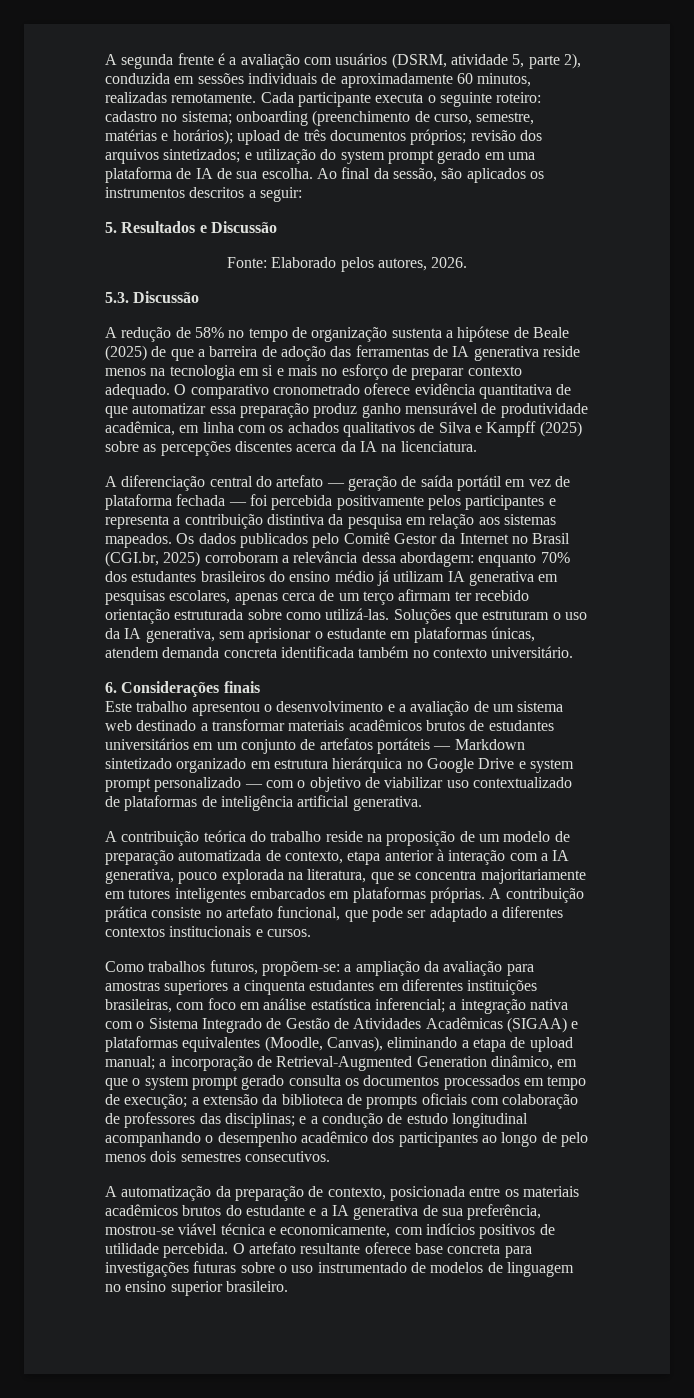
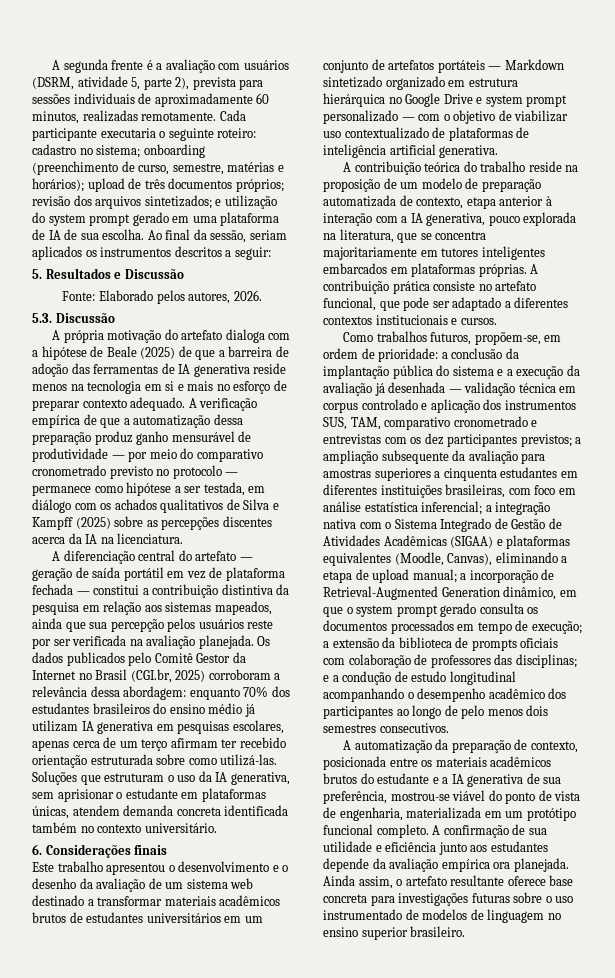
- A segunda frente é a avaliação com usuários (DSRM, atividade 5, parte 2), conduzida em sessões individuais de aproximadamente 60 minutos, realizadas remotamente.
+ A segunda frente é a avaliação com usuários (DSRM, atividade 5, parte 2), prevista para sessões individuais de aproximadamente 60 minutos, realizadas remotamente.
- Cada participante executa o seguinte roteiro: cadastro no sistema; onboarding (preenchimento de curso, semestre, matérias e horários); upload de três documentos próprios; revisão dos arquivos sintetizados; e utilização do system prompt gerado em uma plataforma de IA de sua escolha.
+ Cada participante executaria o seguinte roteiro: cadastro no sistema; onboarding (preenchimento de curso, semestre, matérias e horários); upload de três documentos próprios; revisão dos arquivos sintetizados; e utilização do system prompt gerado em uma plataforma de IA de sua escolha.
- Ao final da sessão, são aplicados os instrumentos descritos a seguir:
+ Ao final da sessão, seriam aplicados os instrumentos descritos a seguir:
- A redução de 58% no tempo de organização sustenta a hipótese de Beale (2025) de que a barreira de adoção das ferramentas de IA generativa reside menos na tecnologia em si e mais no esforço de preparar contexto adequado.
+ A própria motivação do artefato dialoga com a hipótese de Beale (2025) de que a barreira de adoção das ferramentas de IA generativa reside menos na tecnologia em si e mais no esforço de preparar contexto adequado.
- O comparativo cronometrado oferece evidência quantitativa de que automatizar essa preparação produz ganho mensurável de produtividade acadêmica, em linha com os achados qualitativos de Silva e Kampff (2025) sobre as percepções discentes acerca da IA na licenciatura.
+ A verificação empírica de que a automatização dessa preparação produz ganho mensurável de produtividade — por meio do comparativo cronometrado previsto no protocolo — permanece como hipótese a ser testada, em diálogo com os achados qualitativos de Silva e Kampff (2025) sobre as percepções discentes acerca da IA na licenciatura.
- A diferenciação central do artefato — geração de saída portátil em vez de plataforma fechada — foi percebida positivamente pelos participantes e representa a contribuição distintiva da pesquisa em relação aos sistemas mapeados.
+ A diferenciação central do artefato — geração de saída portátil em vez de plataforma fechada — constitui a contribuição distintiva da pesquisa em relação aos sistemas mapeados, ainda que sua percepção pelos usuários reste por ser verificada na avaliação planejada.
- Este trabalho apresentou o desenvolvimento e a avaliação de um sistema web destinado a transformar materiais acadêmicos brutos de estudantes universitários em um conjunto de artefatos portáteis — Markdown sintetizado organizado em estrutura hierárquica no Google Drive e system prompt personalizado — com o objetivo de viabilizar uso contextualizado de plataformas de inteligência artificial generativa.
+ Este trabalho apresentou o desenvolvimento e o desenho da avaliação de um sistema web destinado a transformar materiais acadêmicos brutos de estudantes universitários em um conjunto de artefatos portáteis — Markdown sintetizado organizado em estrutura hierárquica no Google Drive e system prompt personalizado — com o objetivo de viabilizar uso contextualizado de plataformas de inteligência artificial generativa.
- Como trabalhos futuros, propõem-se:
+ Como trabalhos futuros, propõem-se, em ordem de prioridade: a conclusão da implantação pública do sistema e a execução da avaliação já desenhada — validação técnica em corpus controlado e aplicação dos instrumentos SUS, TAM, comparativo cronometrado e entrevistas com os dez participantes previstos;
- a ampliação da avaliação para amostras superiores a cinquenta estudantes em diferentes instituições brasileiras, com foco em análise estatística inferencial;
+ a ampliação subsequente da avaliação para amostras superiores a cinquenta estudantes em diferentes instituições brasileiras, com foco em análise estatística inferencial;
- A automatização da preparação de contexto, posicionada entre os materiais acadêmicos brutos do estudante e a IA generativa de sua preferência, mostrou-se viável técnica e economicamente, com indícios positivos de utilidade percebida. O artefato resultante oferece base concreta para investigações futuras sobre o uso instrumentado de modelos de linguagem no ensino superior brasileiro.
+ A automatização da preparação de contexto, posicionada entre os materiais acadêmicos brutos do estudante e a IA generativa de sua preferência, mostrou-se viável do ponto de vista de engenharia, materializada em um protótipo funcional completo. A confirmação de sua utilidade e eficiência junto aos estudantes depende da avaliação empírica ora planejada. Ainda assim, o artefato resultante oferece base concreta para investigações futuras sobre o uso instrumentado de modelos de linguagem no ensino superior brasileiro.

